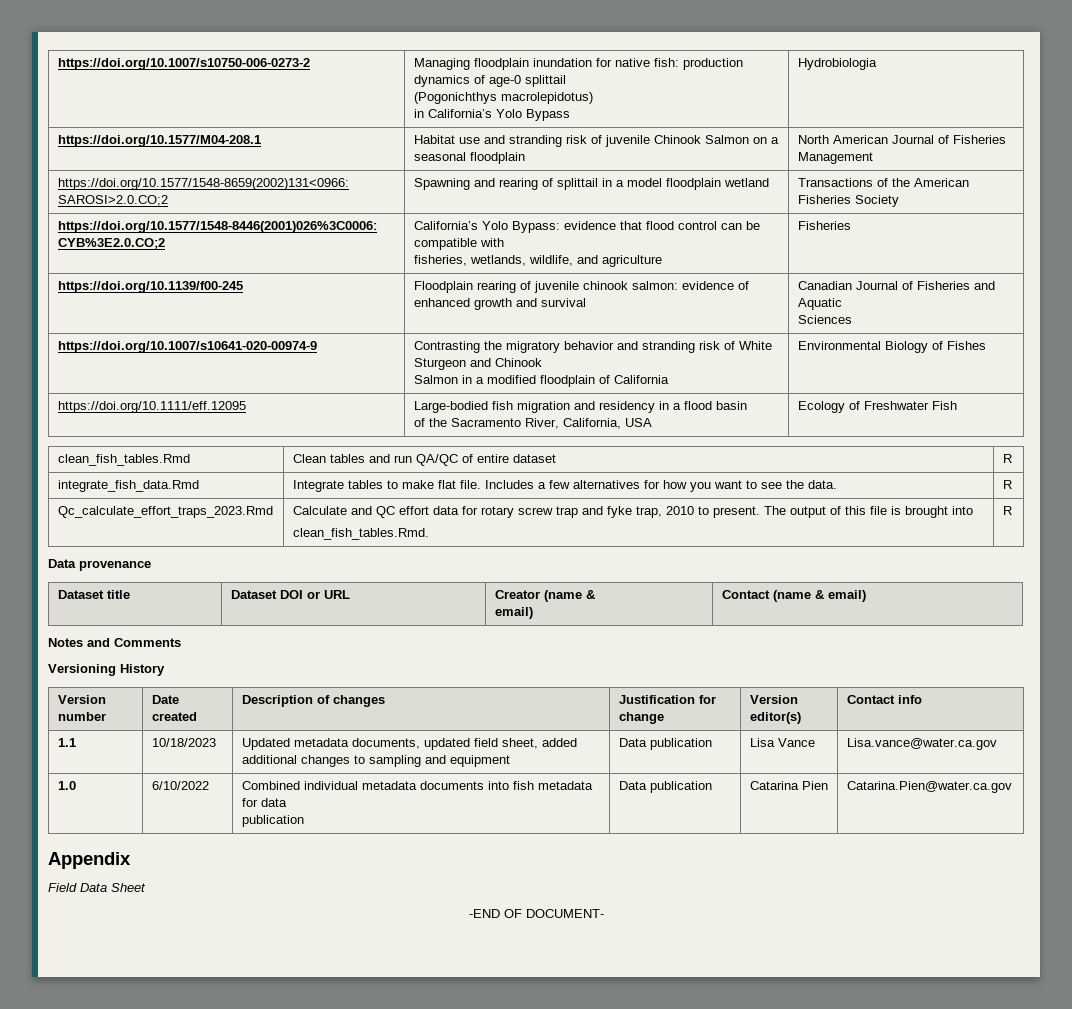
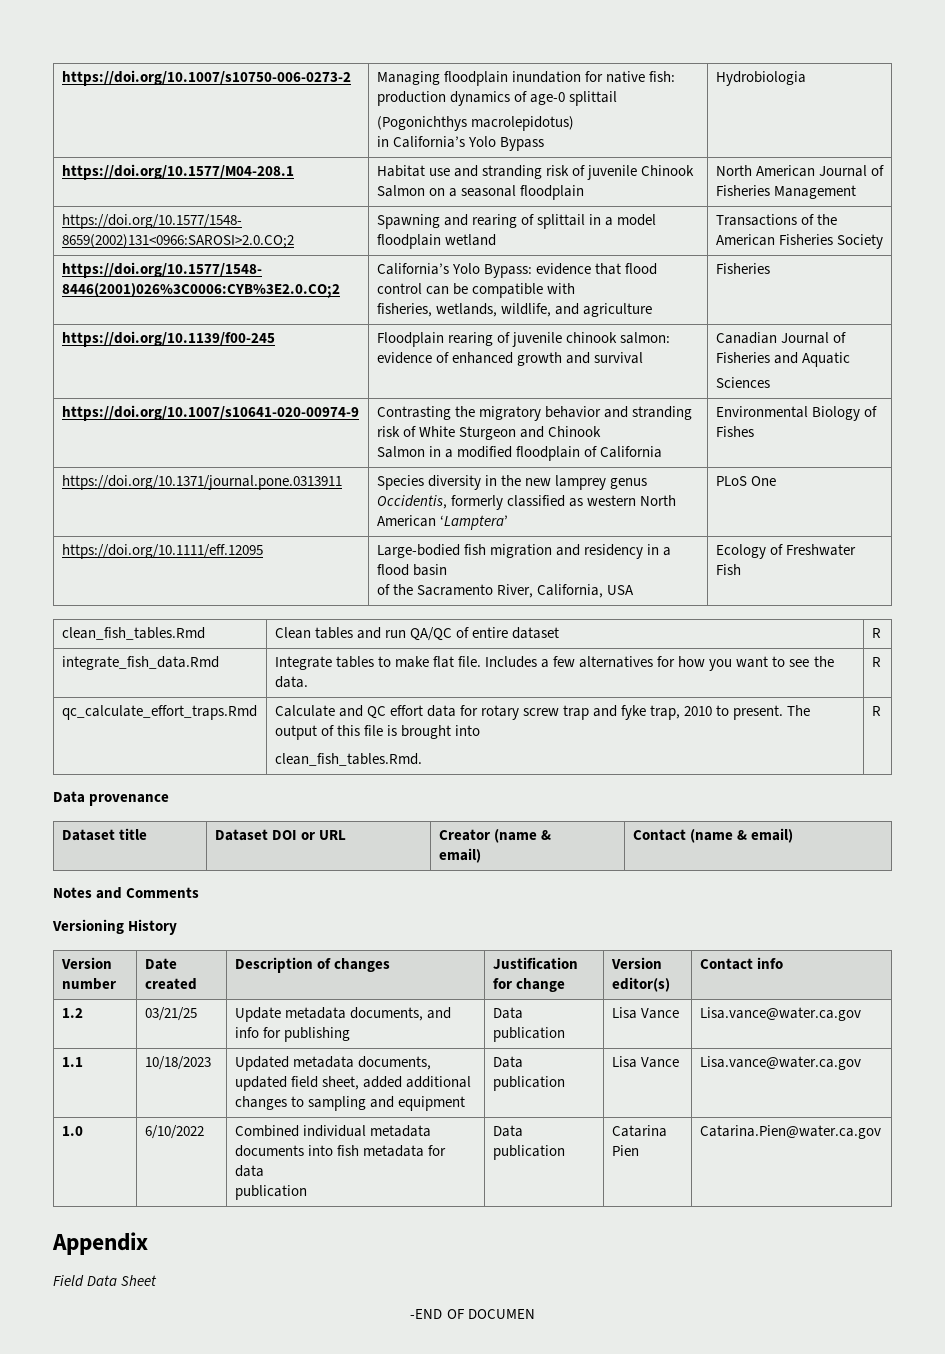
+ https://doi.org/10.1371/journal.pone.0313911 | Species diversity in the new lamprey genus Occidentis, formerly classified as western North American ‘Lamptera’ | PLoS One
- Qc_calculate_effort_traps_2023.Rmd | Calculate and QC effort data for rotary screw trap and fyke trap, 2010 to present. The output of this file is brought into
+ qc_calculate_effort_traps.Rmd | Calculate and QC effort data for rotary screw trap and fyke trap, 2010 to present. The output of this file is brought into
+ 1.2 | 03/21/25 | Update metadata documents, and info for publishing | Data publication | Lisa Vance | Lisa.vance@water.ca.gov
- -END OF DOCUMENT-
+ -END OF DOCUMEN

